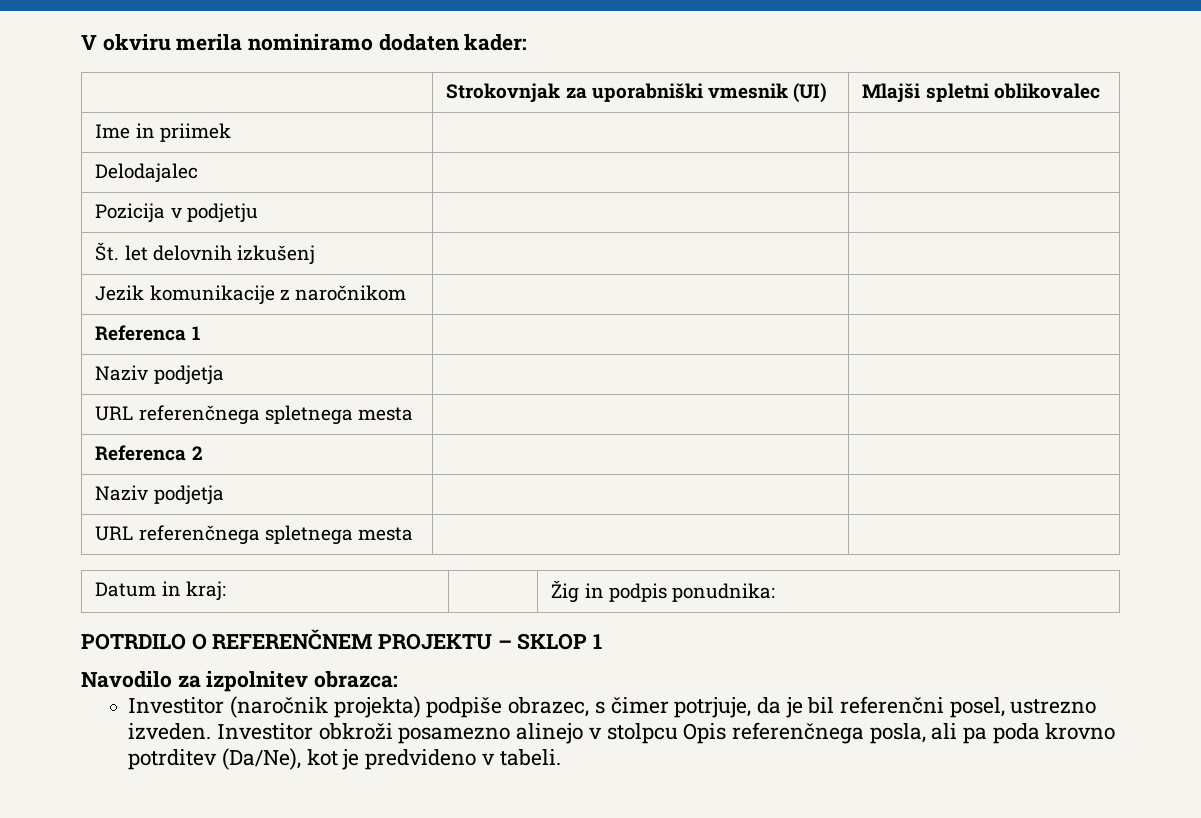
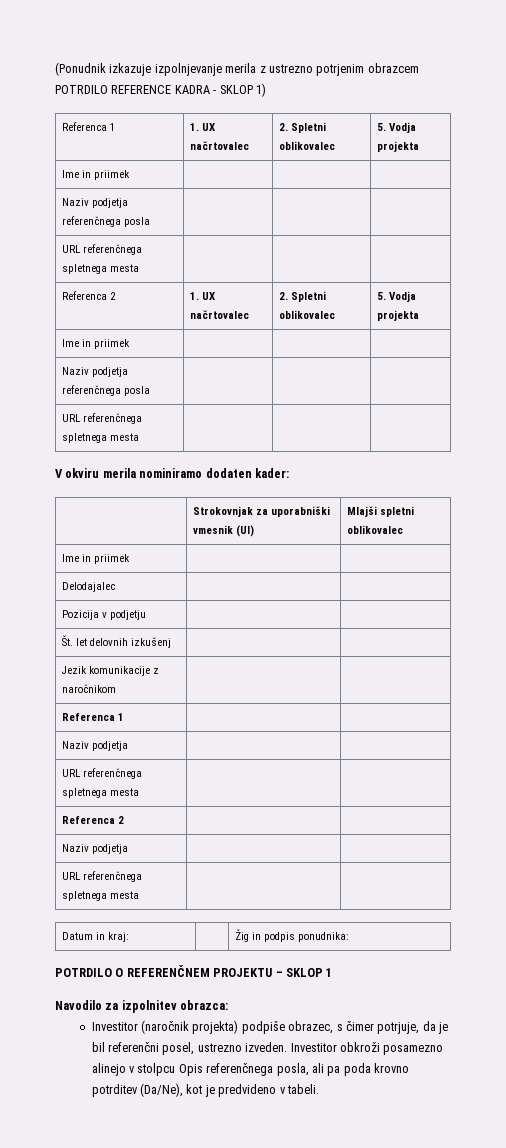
+ (Ponudnik izkazuje izpolnjevanje merila z ustrezno potrjenim obrazcem POTRDILO REFERENCE KADRA - SKLOP 1)
+ Referenca 1 | 1. UX načrtovalec | 2. Spletni oblikovalec | 5. Vodja projekta
+ Ime in priimek | | |
+ Naziv podjetja referenčnega posla | | |
+ URL referenčnega spletnega mesta | | |
+ Referenca 2 | 1. UX načrtovalec | 2. Spletni oblikovalec | 5. Vodja projekta
+ Ime in priimek | | |
+ Naziv podjetja referenčnega posla | | |
+ URL referenčnega spletnega mesta | | |

